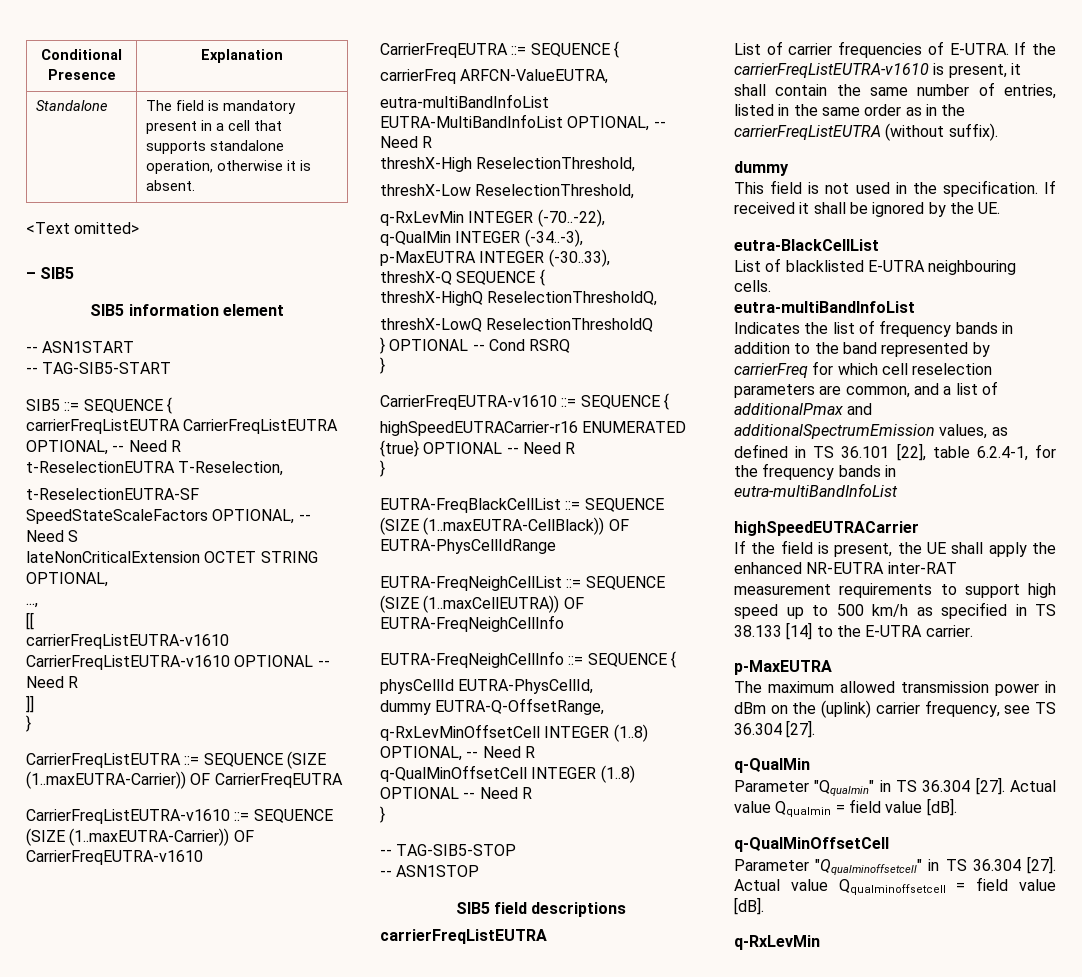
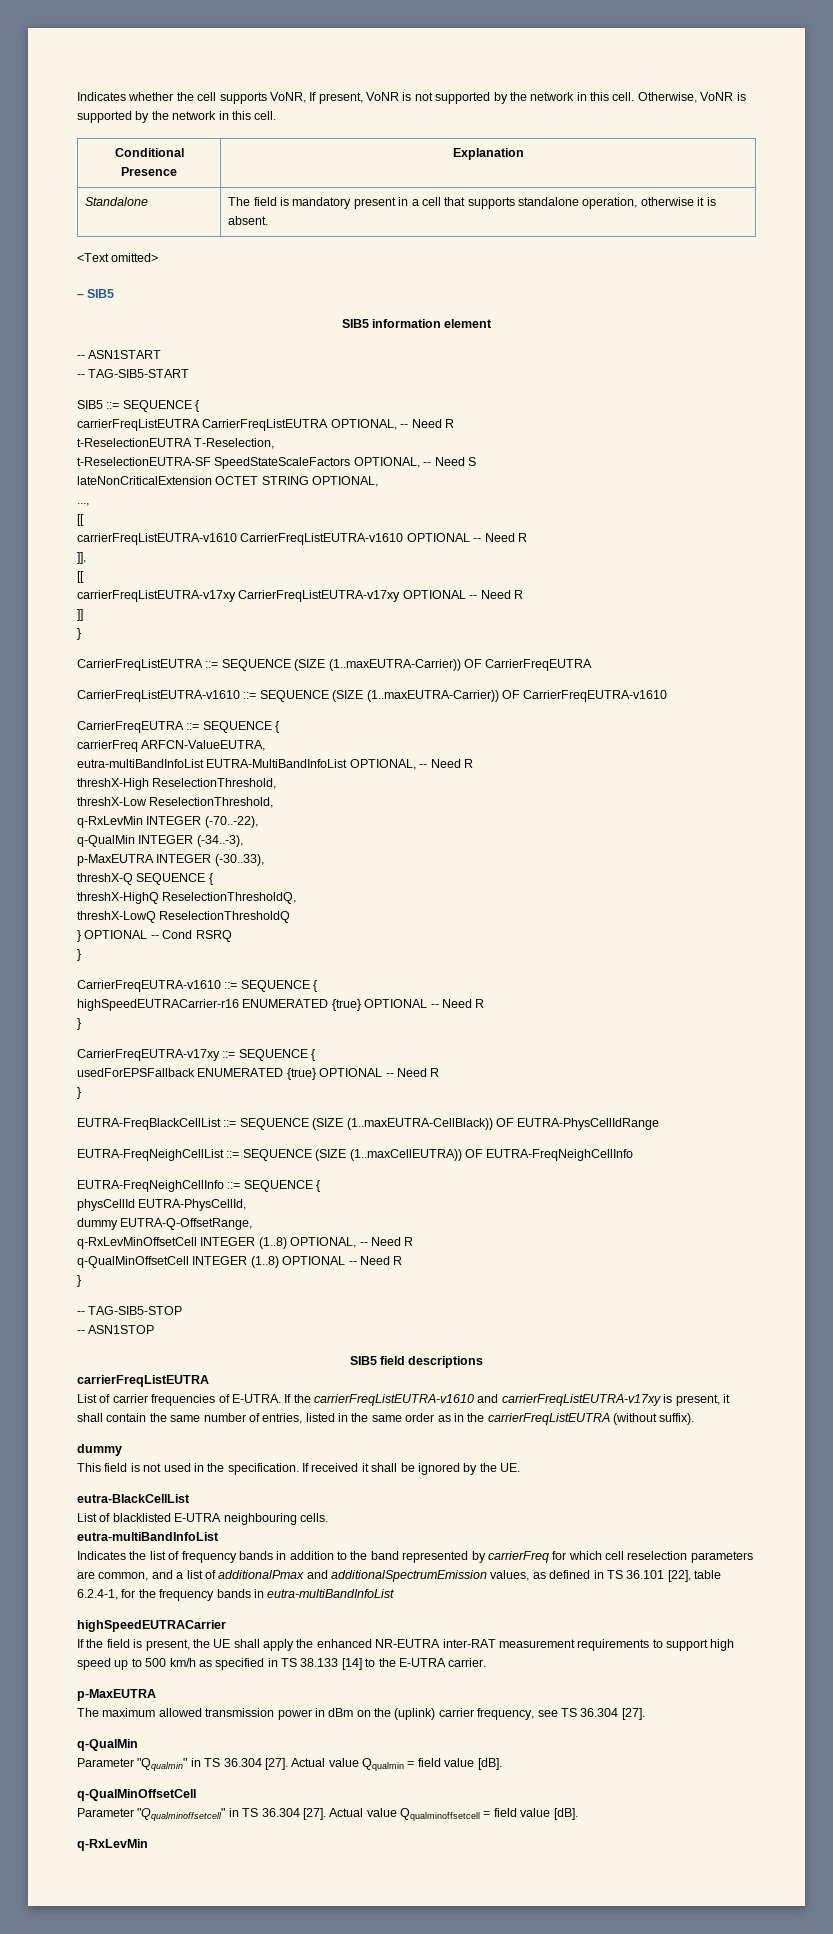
+ Indicates whether the cell supports VoNR, If present, VoNR is not supported by the network in this cell. Otherwise, VoNR is supported by the network in this cell.
+ ]],
+ [[
+ carrierFreqListEUTRA-v17xy CarrierFreqListEUTRA-v17xy OPTIONAL -- Need R
+ CarrierFreqEUTRA-v17xy ::= SEQUENCE {
+ usedForEPSFallback ENUMERATED {true} OPTIONAL -- Need R
+ }
- If the carrierFreqListEUTRA-v1610 is present, it shall contain the same number of entries, listed in the same order as in the carrierFreqListEUTRA (without suffix).
+ If the carrierFreqListEUTRA-v1610 and carrierFreqListEUTRA-v17xy is present, it shall contain the same number of entries, listed in the same order as in the carrierFreqListEUTRA (without suffix).

